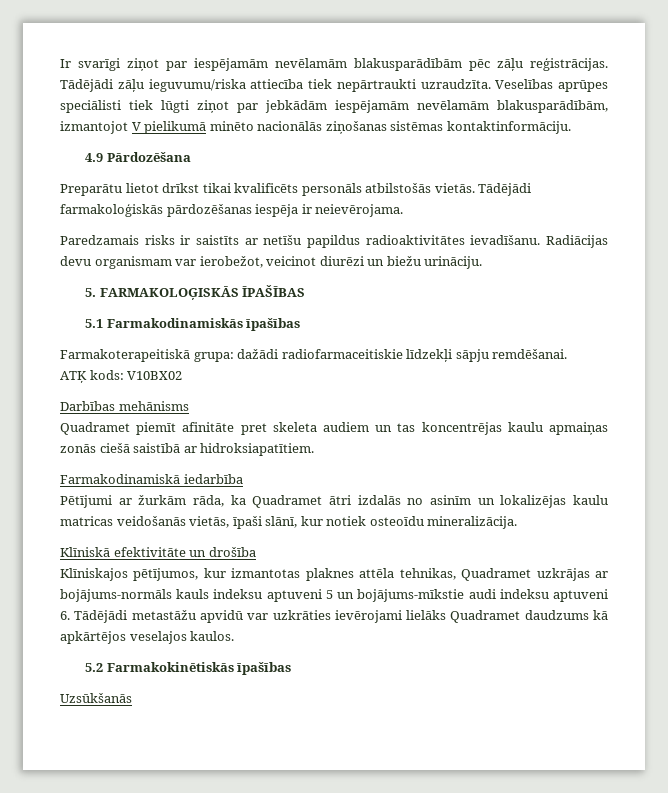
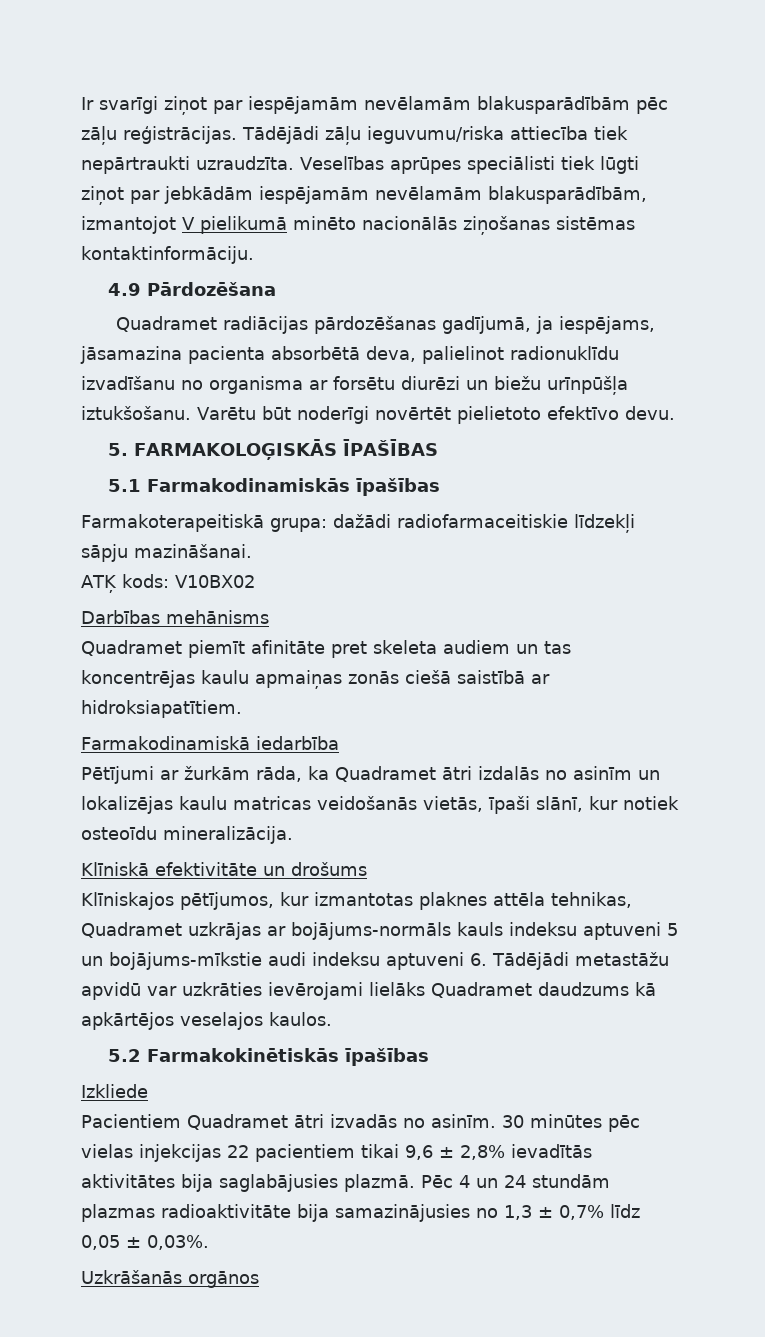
- Preparātu lietot drīkst tikai kvalificēts personāls atbilstošās vietās. Tādējādi farmakoloģiskās pārdozēšanas iespēja ir neievērojama.
- Paredzamais risks ir saistīts ar netīšu papildus radioaktivitātes ievadīšanu. Radiācijas devu organismam var ierobežot, veicinot diurēzi un biežu urināciju.
+ Quadramet radiācijas pārdozēšanas gadījumā, ja iespējams, jāsamazina pacienta absorbētā deva, palielinot radionuklīdu izvadīšanu no organisma ar forsētu diurēzi un biežu urīnpūšļa iztukšošanu. Varētu būt noderīgi novērtēt pielietoto efektīvo devu.
- Farmakoterapeitiskā grupa: dažādi radiofarmaceitiskie līdzekļi sāpju remdēšanai.
+ Farmakoterapeitiskā grupa: dažādi radiofarmaceitiskie līdzekļi sāpju mazināšanai.
- Klīniskā efektivitāte un drošība
+ Klīniskā efektivitāte un drošums
- Uzsūkšanās
+ Izkliede
+ Pacientiem Quadramet ātri izvadās no asinīm. 30 minūtes pēc vielas injekcijas 22 pacientiem tikai 9,6 ± 2,8% ievadītās aktivitātes bija saglabājusies plazmā. Pēc 4 un 24 stundām plazmas radioaktivitāte bija samazinājusies no 1,3 ± 0,7% līdz 0,05 ± 0,03%.
+ Uzkrāšanās orgānos

